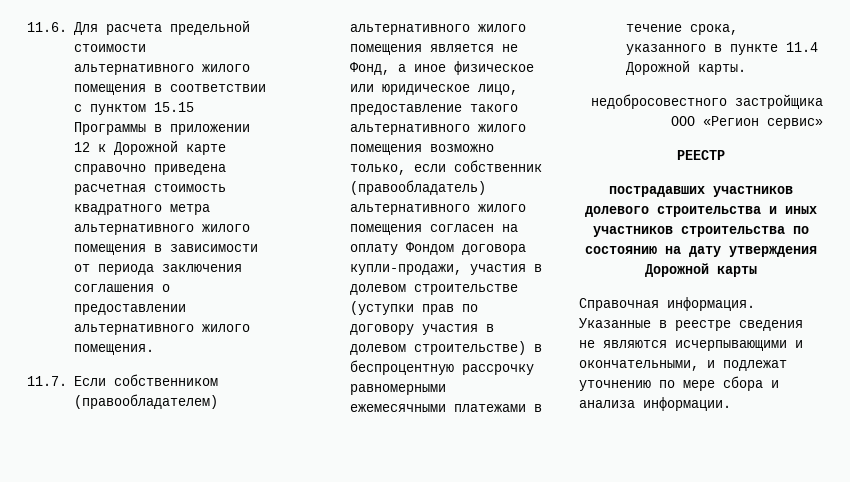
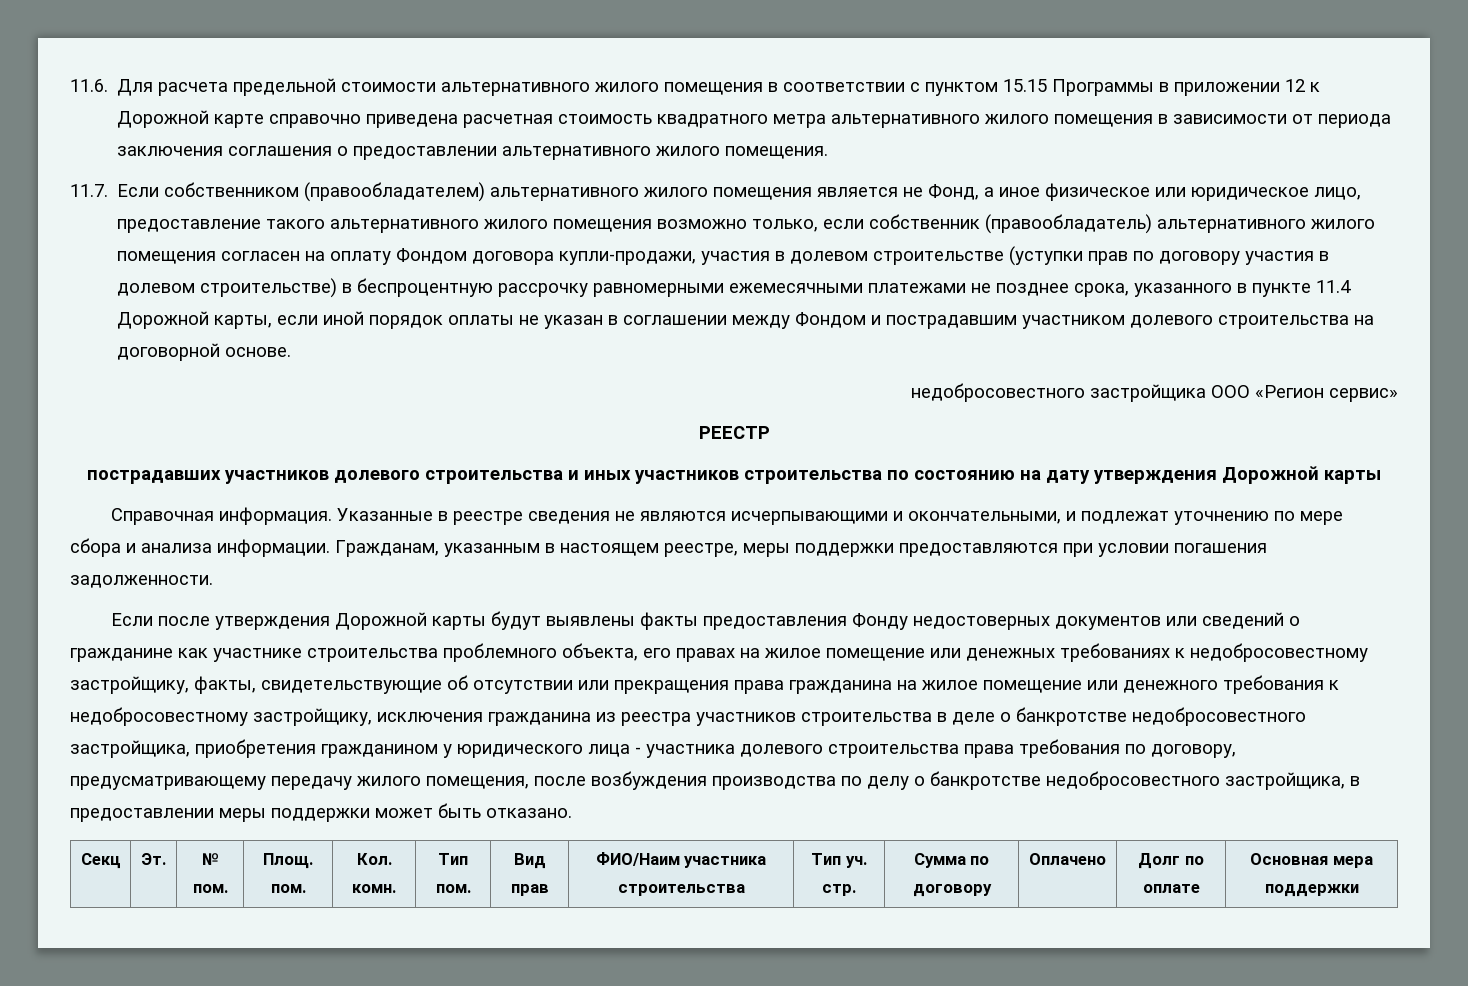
- 11.7. Если собственником (правообладателем) альтернативного жилого помещения является не Фонд, а иное физическое или юридическое лицо, предоставление такого альтернативного жилого помещения возможно только, если собственник (правообладатель) альтернативного жилого помещения согласен на оплату Фондом договора купли-продажи, участия в долевом строительстве (уступки прав по договору участия в долевом строительстве) в беспроцентную рассрочку равномерными ежемесячными платежами в течение срока, указанного в пункте 11.4 Дорожной карты.
+ 11.7. Если собственником (правообладателем) альтернативного жилого помещения является не Фонд, а иное физическое или юридическое лицо, предоставление такого альтернативного жилого помещения возможно только, если собственник (правообладатель) альтернативного жилого помещения согласен на оплату Фондом договора купли-продажи, участия в долевом строительстве (уступки прав по договору участия в долевом строительстве) в беспроцентную рассрочку равномерными ежемесячными платежами не позднее срока, указанного в пункте 11.4 Дорожной карты, если иной порядок оплаты не указан в соглашении между Фондом и пострадавшим участником долевого строительства на договорной основе.
+ Гражданам, указанным в настоящем реестре, меры поддержки предоставляются при условии погашения задолженности.
+ Если после утверждения Дорожной карты будут выявлены факты предоставления Фонду недостоверных документов или сведений о гражданине как участнике строительства проблемного объекта, его правах на жилое помещение или денежных требованиях к недобросовестному застройщику, факты, свидетельствующие об отсутствии или прекращения права гражданина на жилое помещение или денежного требования к недобросовестному застройщику, исключения гражданина из реестра участников строительства в деле о банкротстве недобросовестного застройщика, приобретения гражданином у юридического лица - участника долевого строительства права требования по договору, предусматривающему передачу жилого помещения, после возбуждения производства по делу о банкротстве недобросовестного застройщика, в предоставлении меры поддержки может быть отказано.
+ Секц | Эт. | № пом. | Площ. пом. | Кол. комн. | Тип пом. | Вид прав | ФИО/Наим участника строительства | Тип уч. стр. | Сумма по договору | Оплачено | Долг по оплате | Основная мера поддержки

